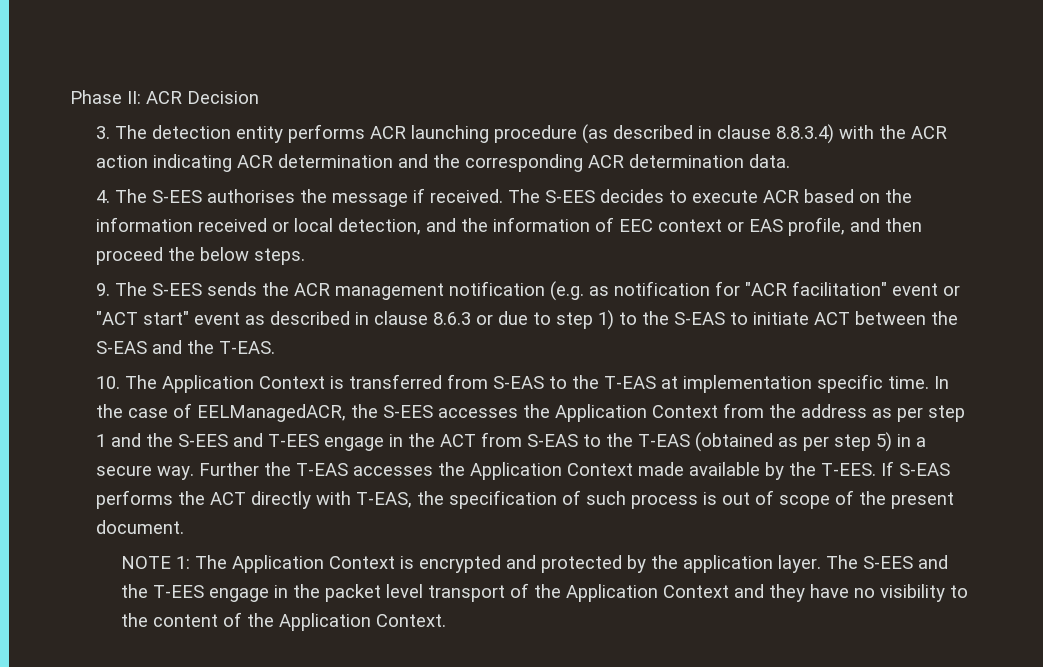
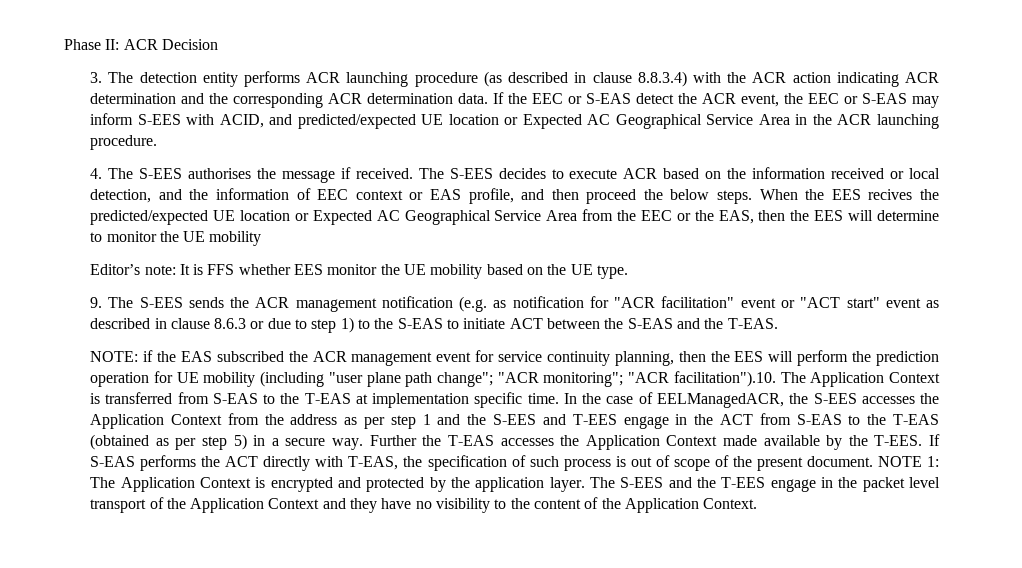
+ If the EEC or S-EAS detect the ACR event, the EEC or S-EAS may inform S-EES with ACID, and predicted/expected UE location or Expected AC Geographical Service Area in the ACR launching procedure.
+ When the EES recives the predicted/expected UE location or Expected AC Geographical Service Area from the EEC or the EAS, then the EES will determine to monitor the UE mobility
+ Editor’s note: It is FFS whether EES monitor the UE mobility based on the UE type.
- 10. The Application Context is transferred from S-EAS to the T-EAS at implementation specific time.
+ NOTE: if the EAS subscribed the ACR management event for service continuity planning, then the EES will perform the prediction operation for UE mobility (including "user plane path change"; "ACR monitoring"; "ACR facilitation").10. The Application Context is transferred from S-EAS to the T-EAS at implementation specific time.
- If S-EAS performs the ACT directly with T-EAS, the specification of such process is out of scope of the present document.
- NOTE 1: The Application Context is encrypted and protected by the application layer.
+ If S-EAS performs the ACT directly with T-EAS, the specification of such process is out of scope of the present document. NOTE 1: The Application Context is encrypted and protected by the application layer.

